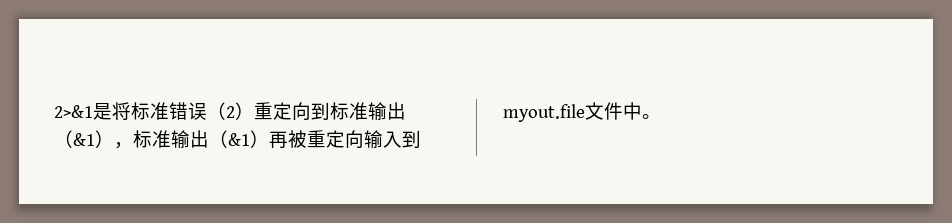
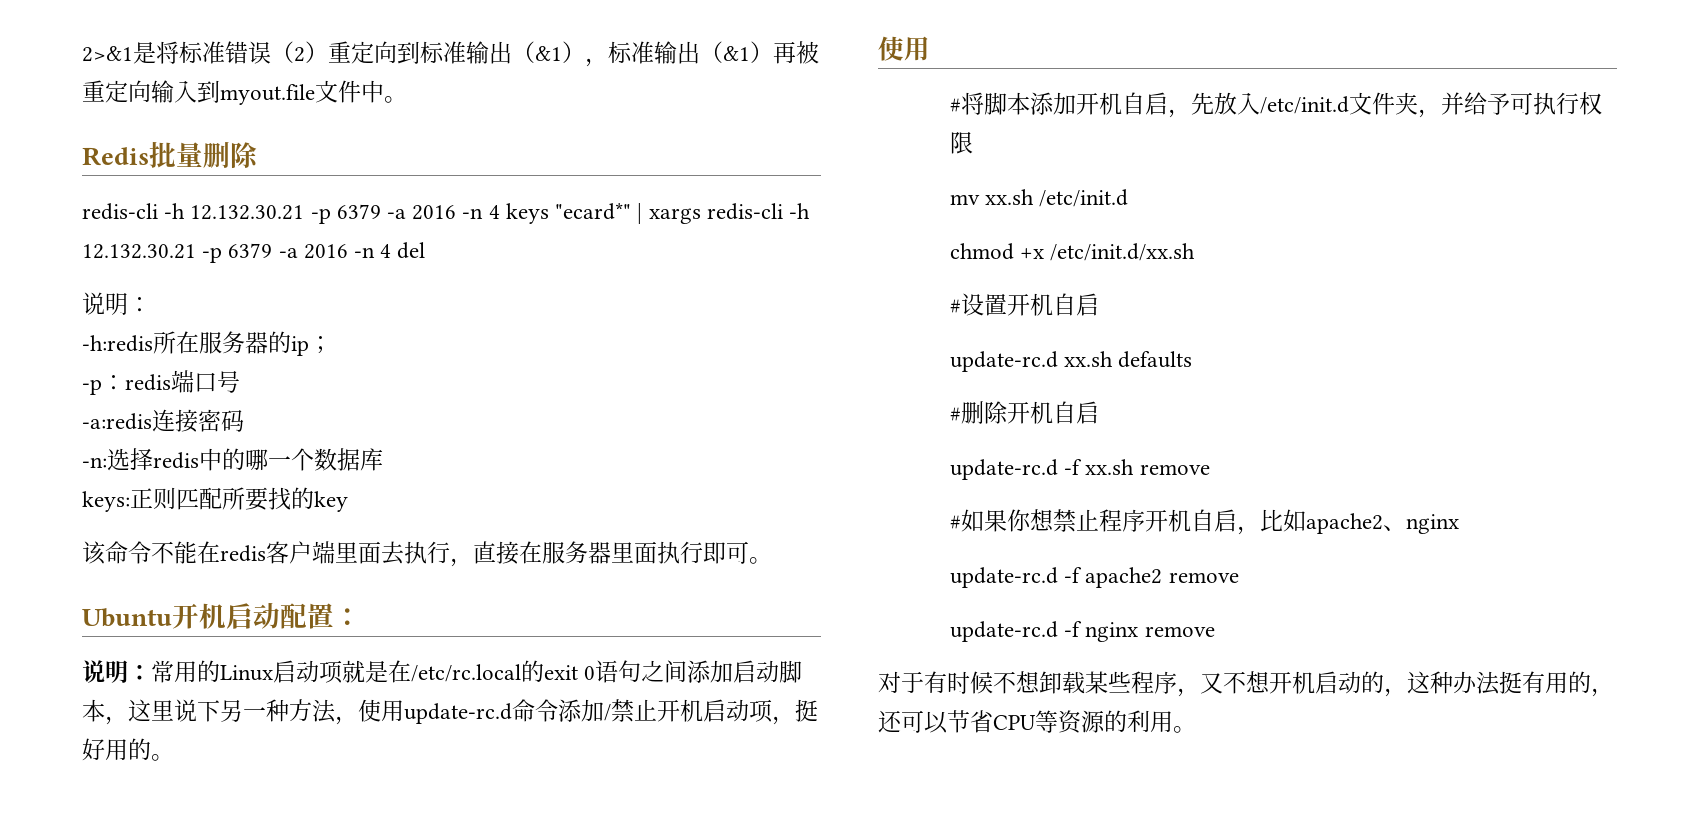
+ Redis批量删除
+ redis-cli -h 12.132.30.21 -p 6379 -a 2016 -n 4 keys "ecard*" | xargs redis-cli -h 12.132.30.21 -p 6379 -a 2016 -n 4 del
+ 说明：
+ -h:redis所在服务器的ip；
+ -p：redis端口号
+ -a:redis连接密码
+ -n:选择redis中的哪一个数据库
+ keys:正则匹配所要找的key
+ 该命令不能在redis客户端里面去执行，直接在服务器里面执行即可。
+ Ubuntu开机启动配置：
+ 说明：常用的Linux启动项就是在/etc/rc.local的exit 0语句之间添加启动脚本，这里说下另一种方法，使用update-rc.d命令添加/禁止开机启动项，挺好用的。
+ 使用
+ #将脚本添加开机自启，先放入/etc/init.d文件夹，并给予可执行权限
+ mv xx.sh /etc/init.d
+ chmod +x /etc/init.d/xx.sh
+ #设置开机自启
+ update-rc.d xx.sh defaults
+ #删除开机自启
+ update-rc.d -f xx.sh remove
+ #如果你想禁止程序开机自启，比如apache2、nginx
+ update-rc.d -f apache2 remove
+ update-rc.d -f nginx remove
+ 对于有时候不想卸载某些程序，又不想开机启动的，这种办法挺有用的，还可以节省CPU等资源的利用。

